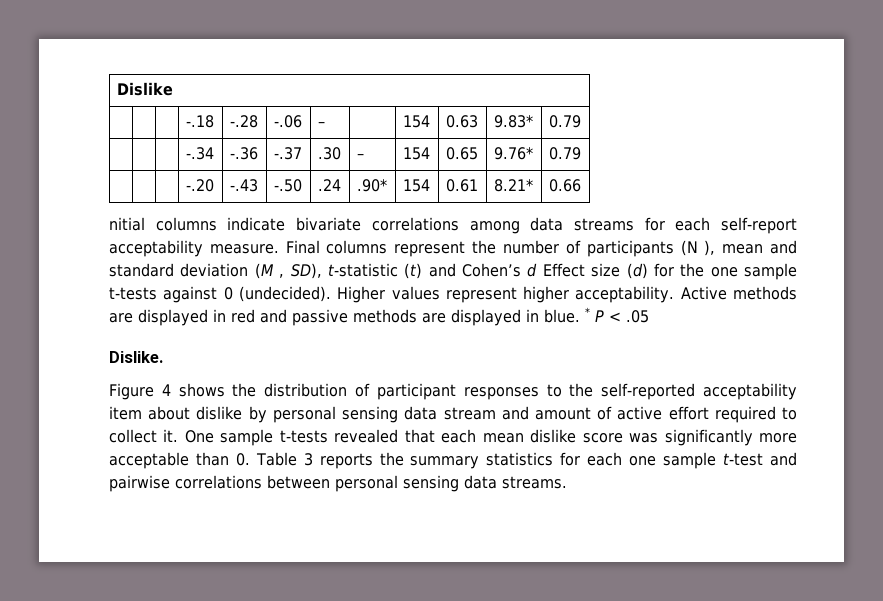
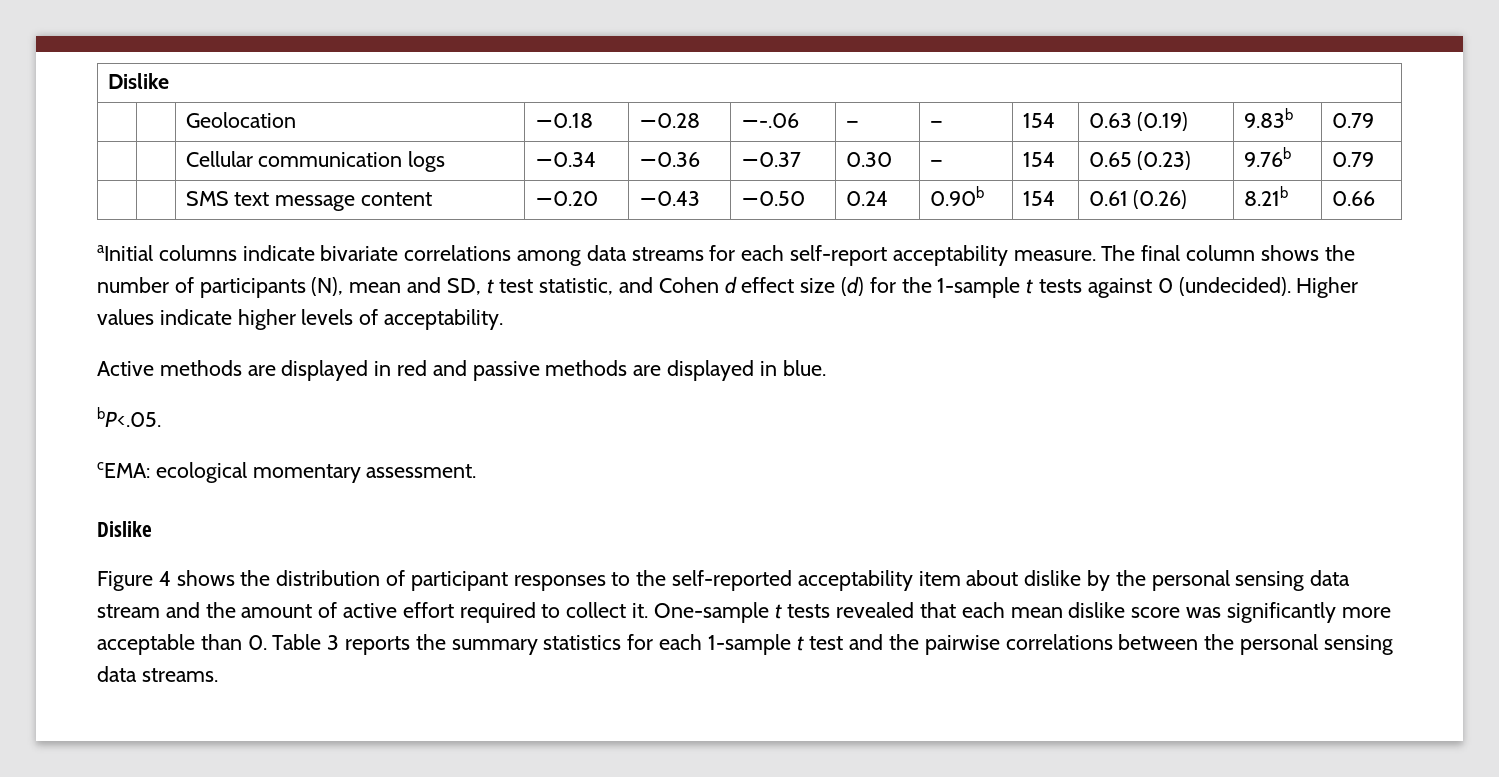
- | | | -.18 | -.28 | -.06 | – | | 154 | 0.63 | 9.83* | 0.79
- | | | -.34 | -.36 | -.37 | .30 | – | 154 | 0.65 | 9.76* | 0.79
- | | | -.20 | -.43 | -.50 | .24 | .90* | 154 | 0.61 | 8.21* | 0.66
+ | | Geolocation | −0.18 | −0.28 | −-.06 | — | — | 154 | 0.63 (0.19) | 9.83b | 0.79
+ | | Cellular communication logs | −0.34 | −0.36 | −0.37 | 0.30 | — | 154 | 0.65 (0.23) | 9.76b | 0.79
+ | | SMS text message content | −0.20 | −0.43 | −0.50 | 0.24 | 0.90b | 154 | 0.61 (0.26) | 8.21b | 0.66
- nitial columns indicate bivariate correlations among data streams for each self-report acceptability measure.
+ aInitial columns indicate bivariate correlations among data streams for each self-report acceptability measure.
- Final columns represent the number of participants (N ), mean and standard deviation (M , SD), t-statistic (t) and Cohen’s d Effect size (d) for the one sample t-tests against 0 (undecided).
+ The final column shows the number of participants (N), mean and SD, t test statistic, and Cohen d effect size (d) for the 1-sample t tests against 0 (undecided).
- Higher values represent higher acceptability. Active methods are displayed in red and passive methods are displayed in blue. * P < .05
- Dislike.
+ Higher values indicate higher levels of acceptability.
+ Active methods are displayed in red and passive methods are displayed in blue.
+ bP<.05.
+ cEMA: ecological momentary assessment.
+ Dislike
- Figure 4 shows the distribution of participant responses to the self-reported acceptability item about dislike by personal sensing data stream and amount of active effort required to collect it.
+ Figure 4 shows the distribution of participant responses to the self-reported acceptability item about dislike by the personal sensing data stream and the amount of active effort required to collect it.
- One sample t-tests revealed that each mean dislike score was significantly more acceptable than 0. Table 3 reports the summary statistics for each one sample t-test and pairwise correlations between personal sensing data streams.
+ One-sample t tests revealed that each mean dislike score was significantly more acceptable than 0. Table 3 reports the summary statistics for each 1-sample t test and the pairwise correlations between the personal sensing data streams.

